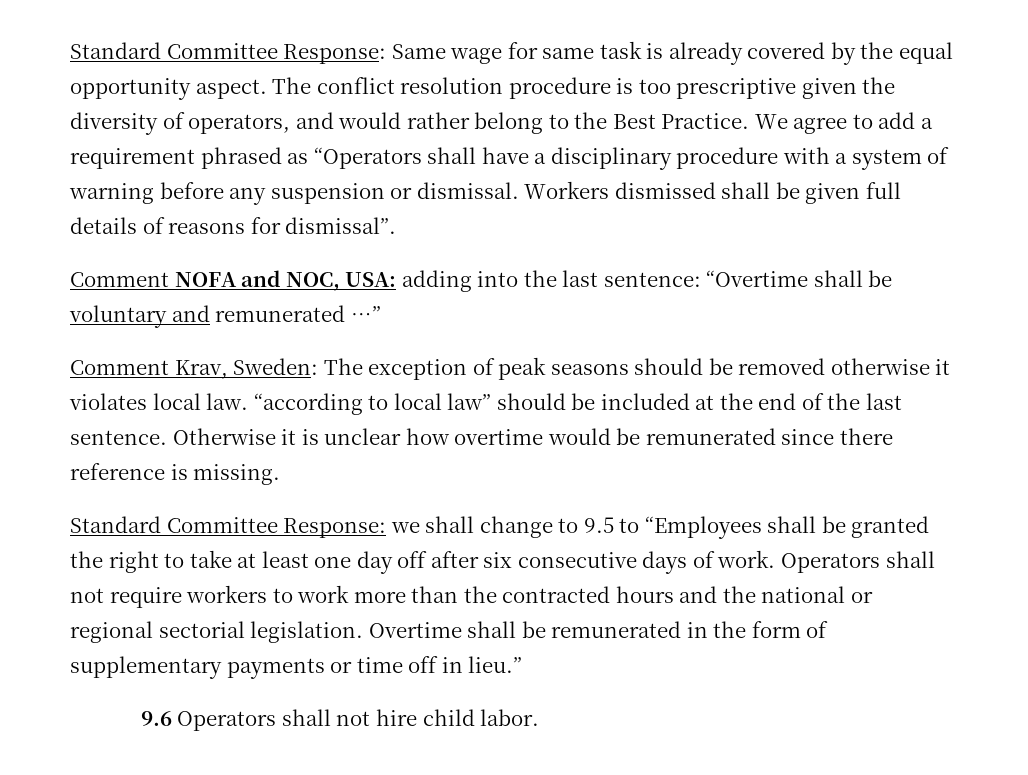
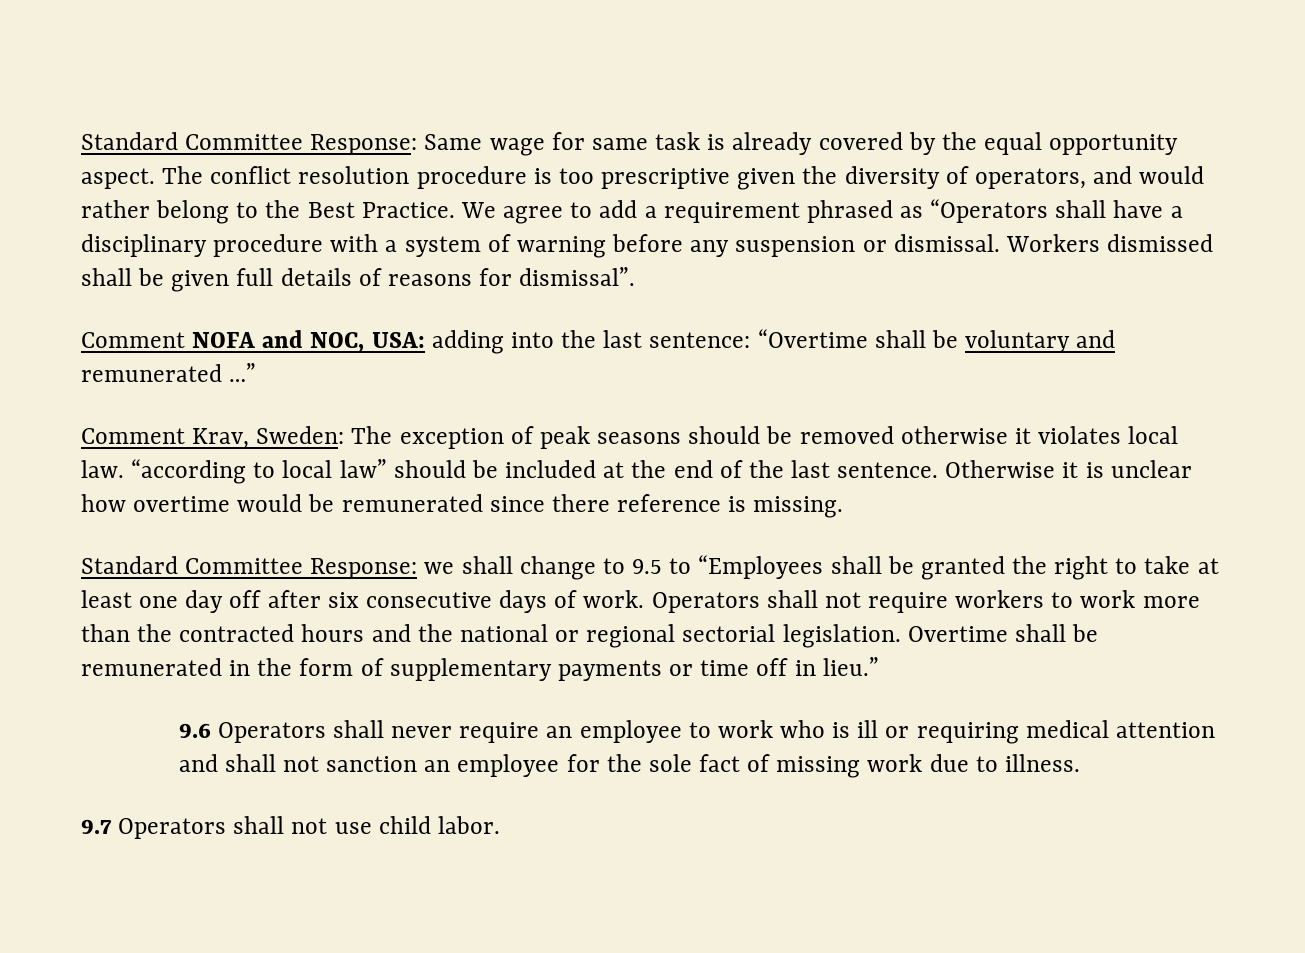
- 9.6 Operators shall not hire child labor.
+ 9.6 Operators shall never require an employee to work who is ill or requiring medical attention and shall not sanction an employee for the sole fact of missing work due to illness.
+ 9.7 Operators shall not use child labor.

